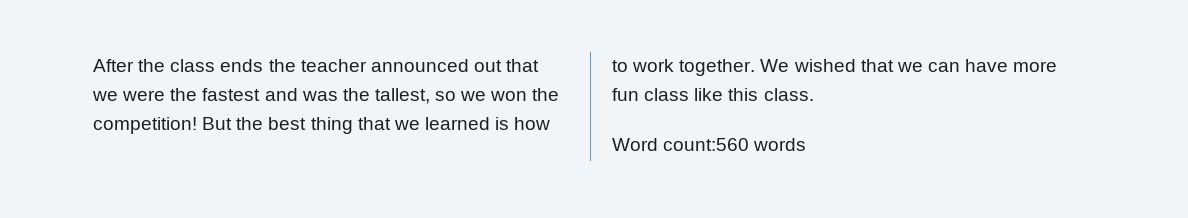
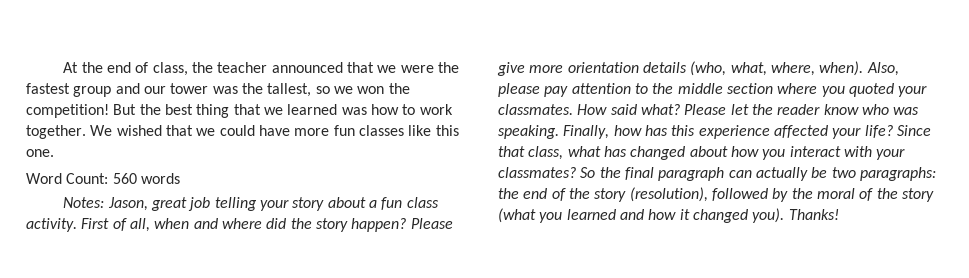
- After the class ends the teacher announced out that we were the fastest and was the tallest, so we won the competition!
+ At the end of class, the teacher announced that we were the fastest group and our tower was the tallest, so we won the competition!
- But the best thing that we learned is how to work together.
+ But the best thing that we learned was how to work together.
- We wished that we can have more fun class like this class.
+ We wished that we could have more fun classes like this one.
- Word count:560 words
+ Word Count: 560 words
+ Notes: Jason, great job telling your story about a fun class activity. First of all, when and where did the story happen? Please give more orientation details (who, what, where, when). Also, please pay attention to the middle section where you quoted your classmates. How said what? Please let the reader know who was speaking. Finally, how has this experience affected your life? Since that class, what has changed about how you interact with your classmates? So the final paragraph can actually be two paragraphs: the end of the story (resolution), followed by the moral of the story (what you learned and how it changed you). Thanks!

